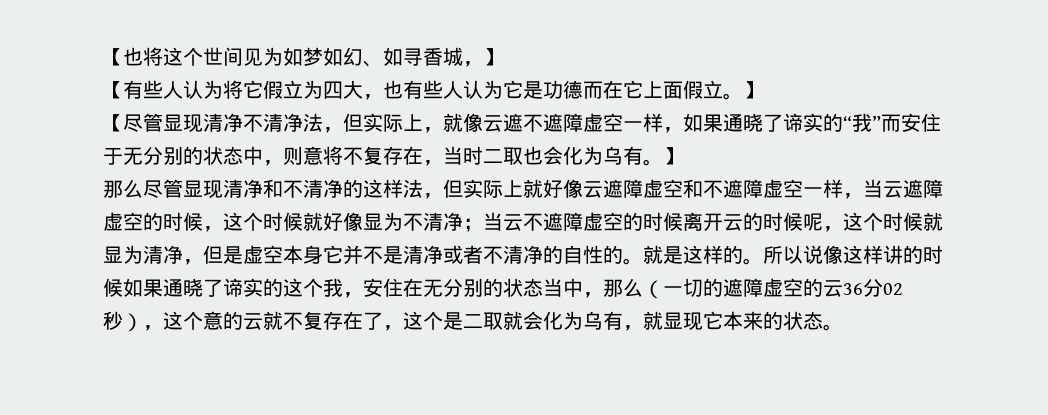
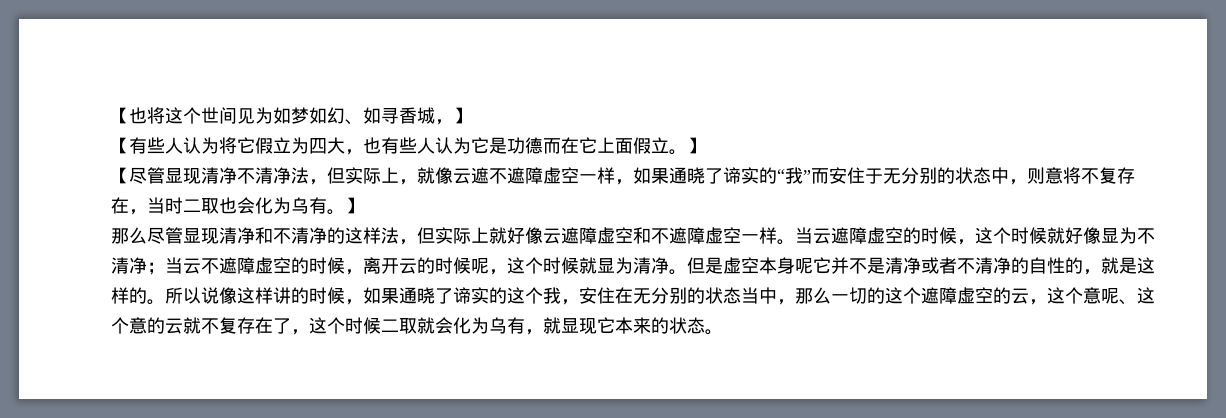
- 那么尽管显现清净和不清净的这样法，但实际上就好像云遮障虚空和不遮障虚空一样，当云遮障虚空的时候，这个时候就好像显为不清净；当云不遮障虚空的时候离开云的时候呢，这个时候就显为清净，但是虚空本身它并不是清净或者不清净的自性的。就是这样的。
+ 那么尽管显现清净和不清净的这样法，但实际上就好像云遮障虚空和不遮障虚空一样。当云遮障虚空的时候，这个时候就好像显为不清净；当云不遮障虚空的时候，离开云的时候呢，这个时候就显为清净。但是虚空本身呢它并不是清净或者不清净的自性的，就是这样的。
- 所以说像这样讲的时候如果通晓了谛实的这个我，安住在无分别的状态当中，那么（一切的遮障虚空的云36分02秒），这个意的云就不复存在了，这个是二取就会化为乌有，就显现它本来的状态。
+ 所以说像这样讲的时候，如果通晓了谛实的这个我，安住在无分别的状态当中，那么一切的这个遮障虚空的云，这个意呢、这个意的云就不复存在了，这个时候二取就会化为乌有，就显现它本来的状态。

